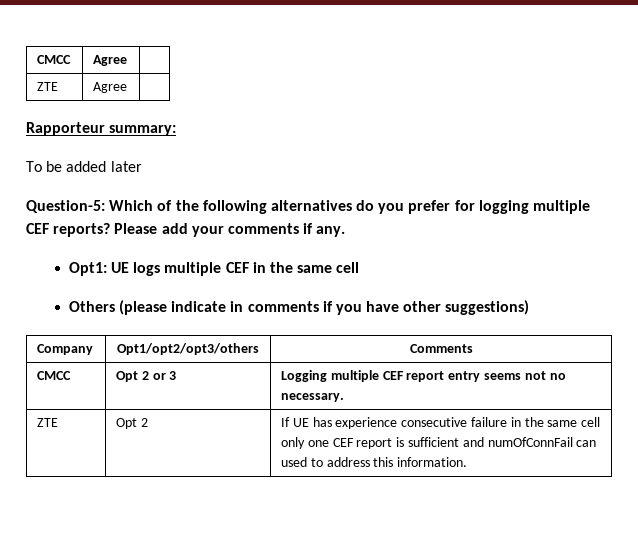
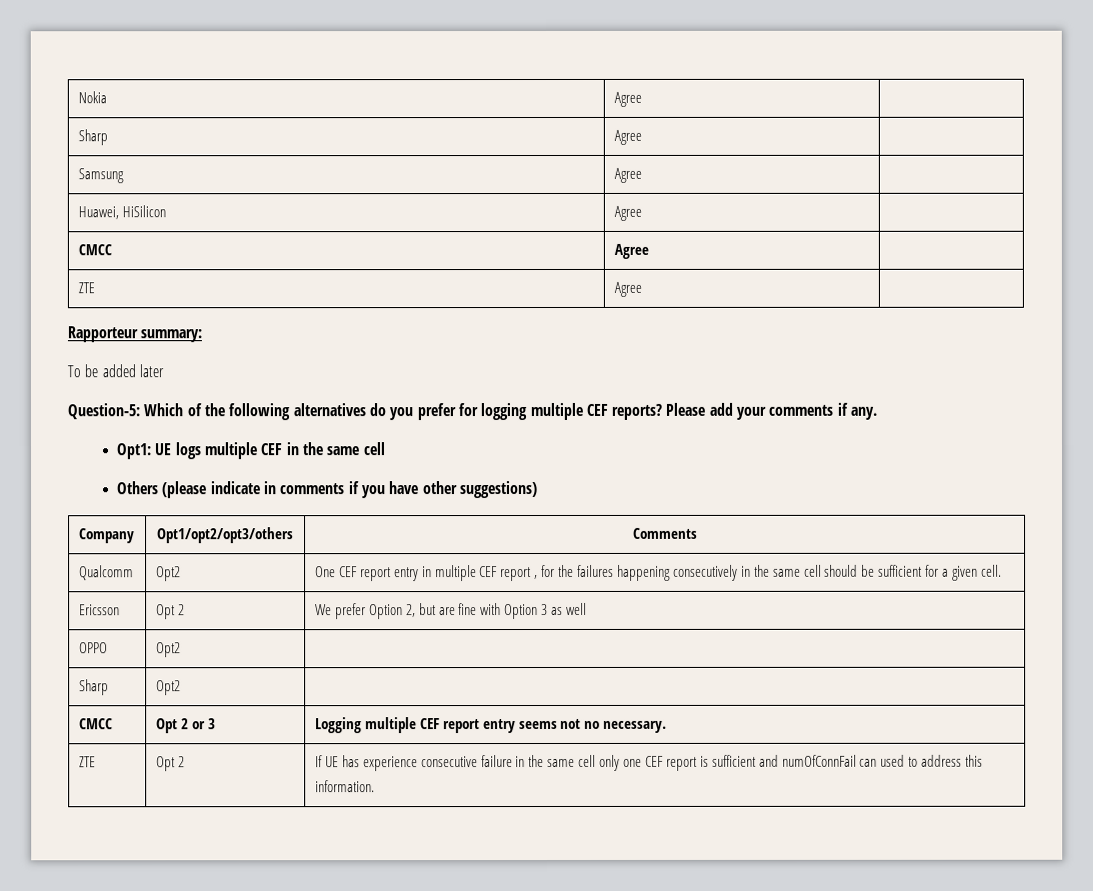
+ Nokia | Agree |
+ Sharp | Agree |
+ Samsung | Agree |
+ Huawei, HiSilicon | Agree |
+ Qualcomm | Opt2 | One CEF report entry in multiple CEF report , for the failures happening consecutively in the same cell should be sufficient for a given cell.
+ Ericsson | Opt 2 | We prefer Option 2, but are fine with Option 3 as well
+ OPPO | Opt2 |
+ Sharp | Opt2 |

